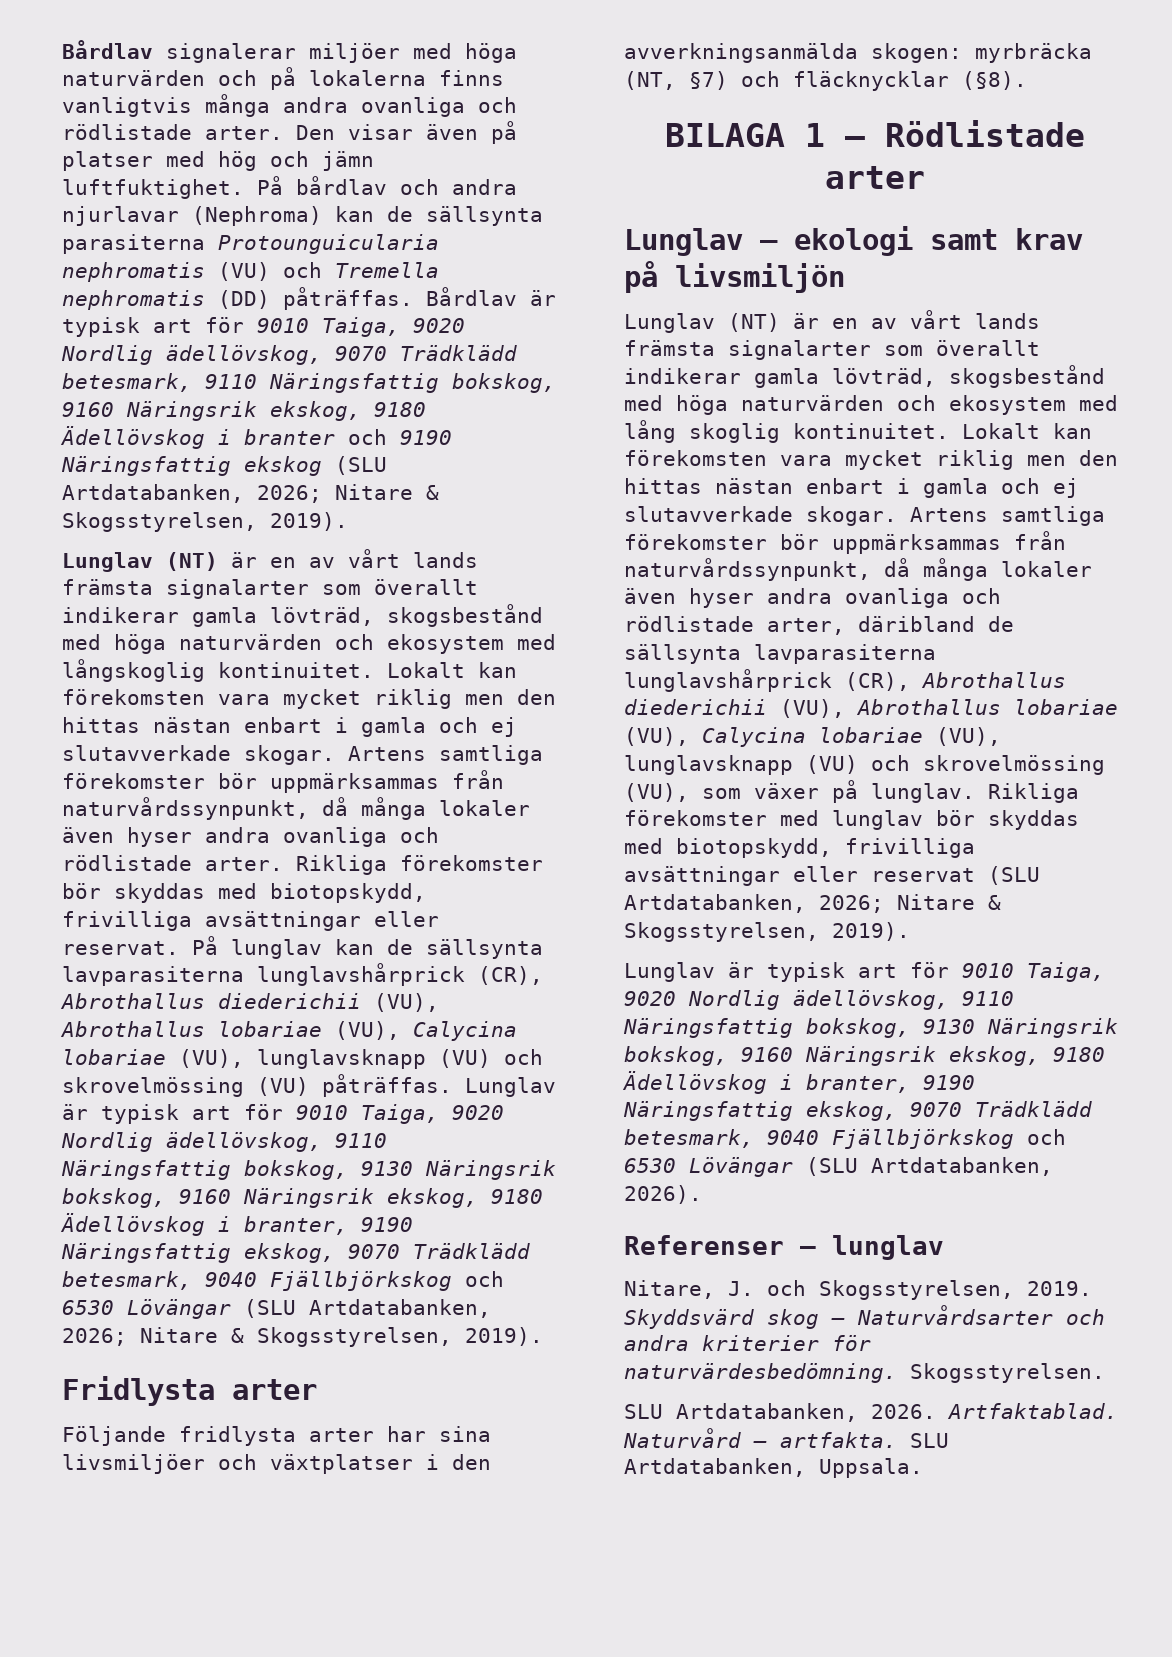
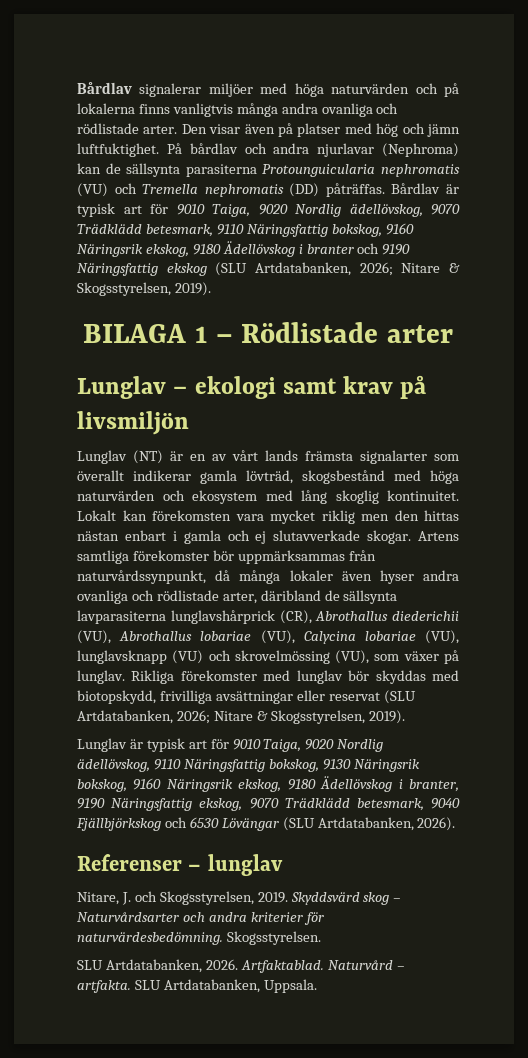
- Lunglav (NT) är en av vårt lands främsta signalarter som överallt indikerar gamla lövträd, skogsbestånd med höga naturvärden och ekosystem med långskoglig kontinuitet. Lokalt kan förekomsten vara mycket riklig men den hittas nästan enbart i gamla och ej slutavverkade skogar. Artens samtliga förekomster bör uppmärksammas från naturvårdssynpunkt, då många lokaler även hyser andra ovanliga och rödlistade arter. Rikliga förekomster bör skyddas med biotopskydd, frivilliga avsättningar eller reservat. På lunglav kan de sällsynta lavparasiterna lunglavshårprick (CR), Abrothallus diederichii (VU), Abrothallus lobariae (VU), Calycina lobariae (VU), lunglavsknapp (VU) och skrovelmössing (VU) påträffas. Lunglav är typisk art för 9010 Taiga, 9020 Nordlig ädellövskog, 9110 Näringsfattig bokskog, 9130 Näringsrik bokskog, 9160 Näringsrik ekskog, 9180 Ädellövskog i branter, 9190 Näringsfattig ekskog, 9070 Trädklädd betesmark, 9040 Fjällbjörkskog och 6530 Lövängar (SLU Artdatabanken, 2026; Nitare & Skogsstyrelsen, 2019).
- Fridlysta arter
- Följande fridlysta arter har sina livsmiljöer och växtplatser i den avverkningsanmälda skogen: myrbräcka (NT, §7) och fläcknycklar (§8).

